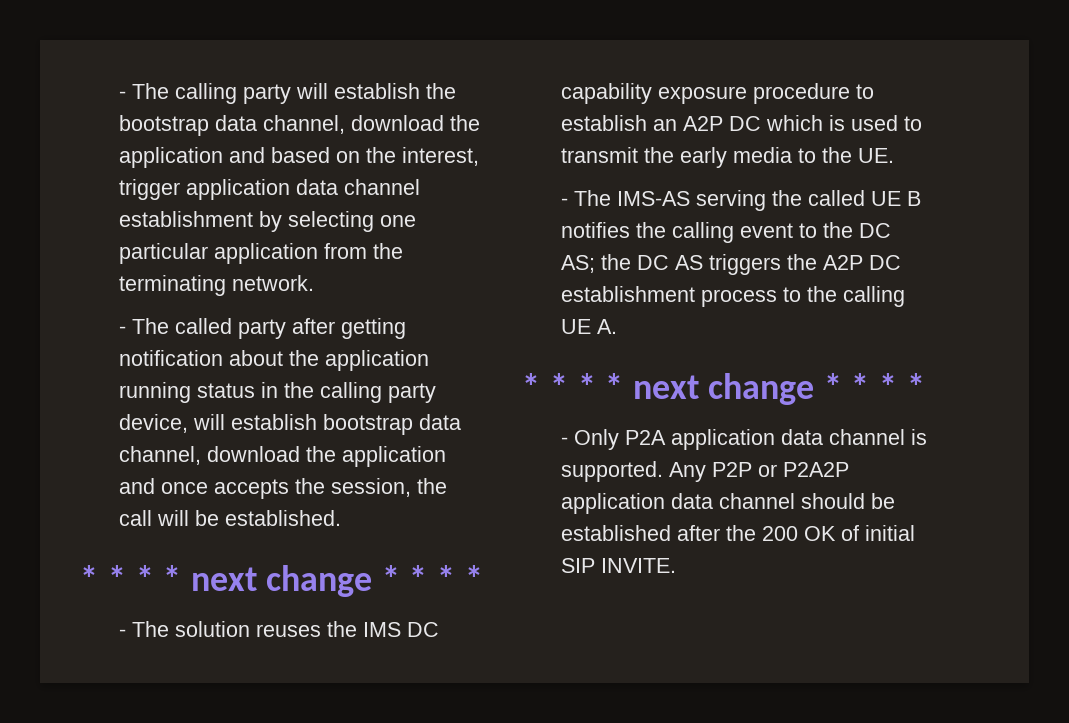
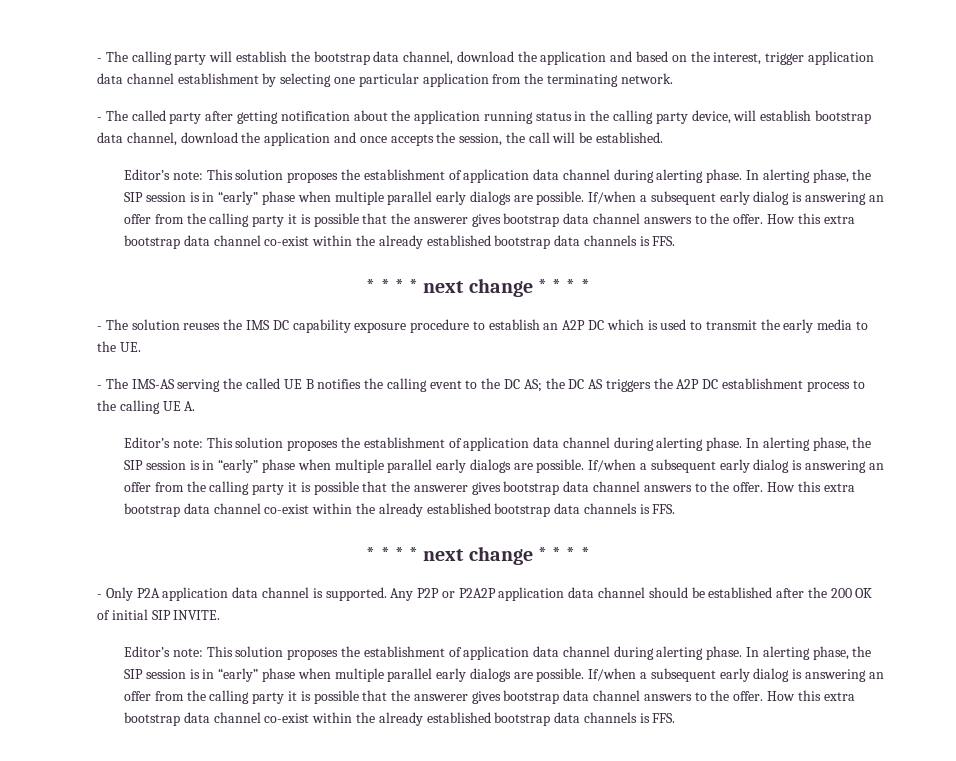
  - The called party after getting notification about the application running status in the calling party device, will establish bootstrap data channel, download the application and once accepts the session, the call will be established.
+ Editor’s note: This solution proposes the establishment of application data channel during alerting phase. In alerting phase, the SIP session is in “early” phase when multiple parallel early dialogs are possible. If/when a subsequent early dialog is answering an offer from the calling party it is possible that the answerer gives bootstrap data channel answers to the offer. How this extra bootstrap data channel co-exist within the already established bootstrap data channels is FFS.
  - The IMS-AS serving the called UE B notifies the calling event to the DC AS; the DC AS triggers the A2P DC establishment process to the calling UE A.
+ Editor’s note: This solution proposes the establishment of application data channel during alerting phase. In alerting phase, the SIP session is in “early” phase when multiple parallel early dialogs are possible. If/when a subsequent early dialog is answering an offer from the calling party it is possible that the answerer gives bootstrap data channel answers to the offer. How this extra bootstrap data channel co-exist within the already established bootstrap data channels is FFS.
  Any P2P or P2A2P application data channel should be established after the 200 OK of initial SIP INVITE.
+ Editor’s note: This solution proposes the establishment of application data channel during alerting phase. In alerting phase, the SIP session is in “early” phase when multiple parallel early dialogs are possible. If/when a subsequent early dialog is answering an offer from the calling party it is possible that the answerer gives bootstrap data channel answers to the offer. How this extra bootstrap data channel co-exist within the already established bootstrap data channels is FFS.

